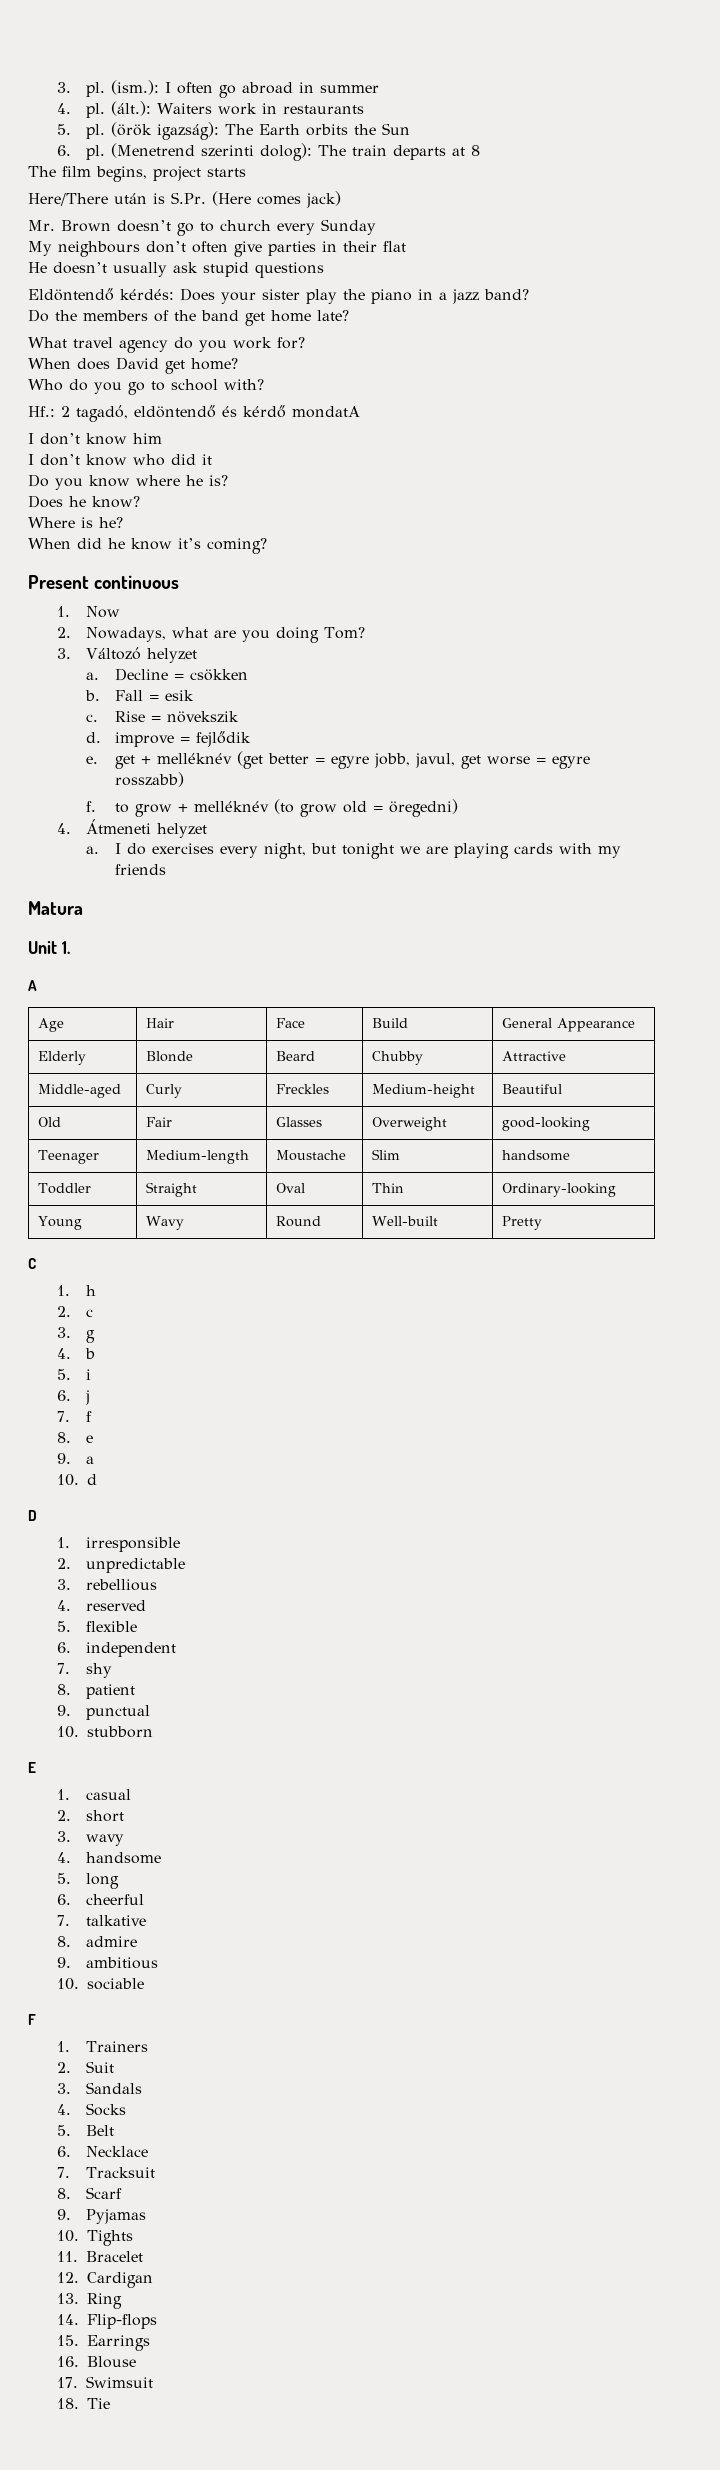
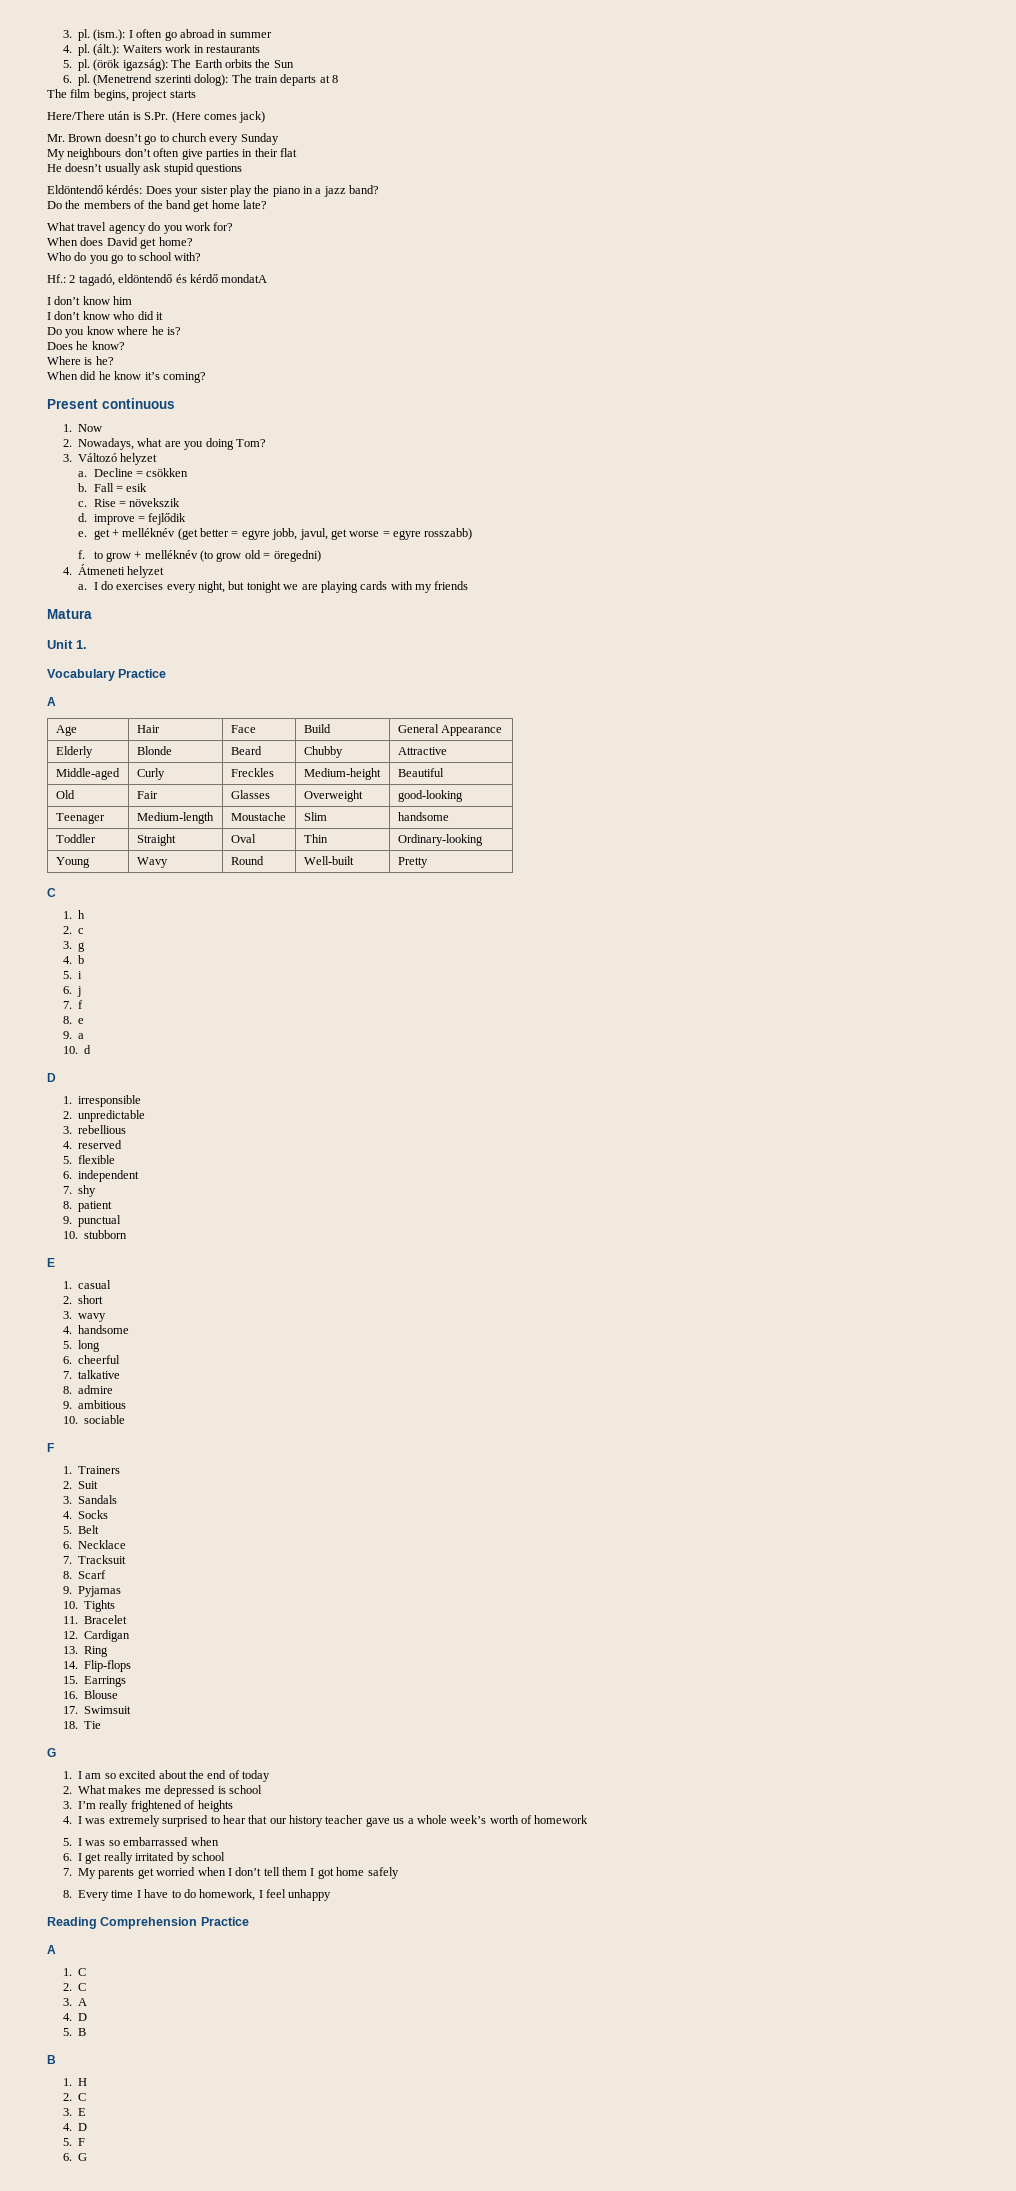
+ Vocabulary Practice
  18. Tie
+ G
+ 1. I am so excited about the end of today
+ 2. What makes me depressed is school
+ 3. I’m really frightened of heights
+ 4. I was extremely surprised to hear that our history teacher gave us a whole week’s worth of homework
+ 5. I was so embarrassed when
+ 6. I get really irritated by school
+ 7. My parents get worried when I don’t tell them I got home safely
+ 8. Every time I have to do homework, I feel unhappy
+ Reading Comprehension Practice
+ A
+ 1. C
+ 2. C
+ 3. A
+ 4. D
+ 5. B
+ B
+ 1. H
+ 2. C
+ 3. E
+ 4. D
+ 5. F
+ 6. G

